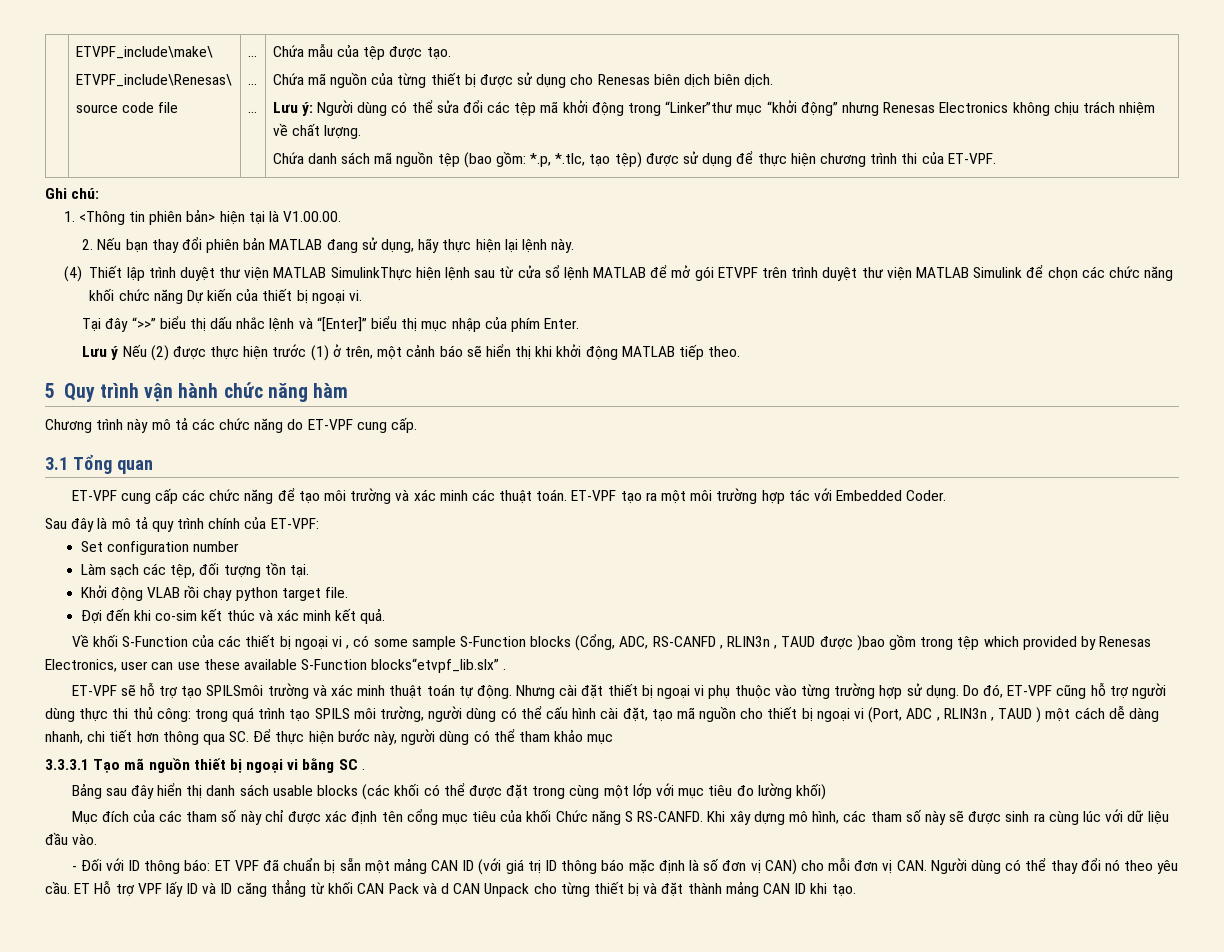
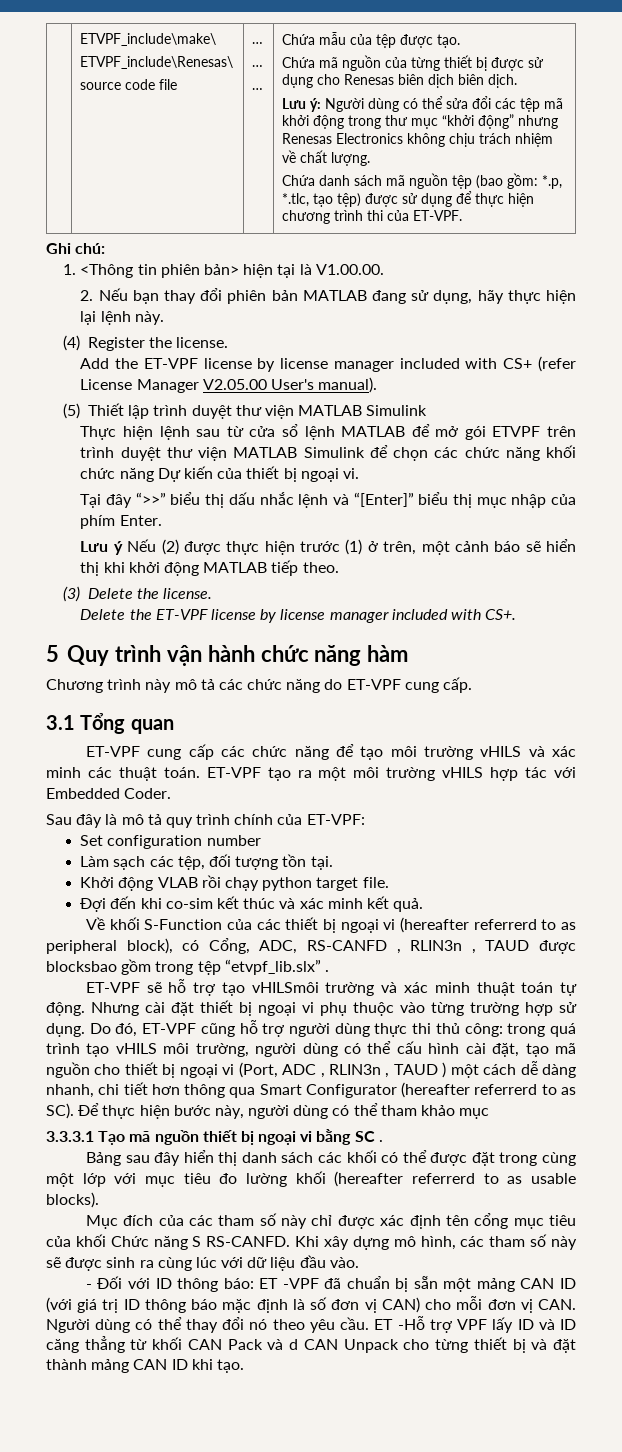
- Lưu ý: Người dùng có thể sửa đổi các tệp mã khởi động trong “Linker”thư mục “khởi động” nhưng Renesas Electronics không chịu trách nhiệm về chất lượng.
+ Lưu ý: Người dùng có thể sửa đổi các tệp mã khởi động trong thư mục “khởi động” nhưng Renesas Electronics không chịu trách nhiệm về chất lượng.
- (4) Thiết lập trình duyệt thư viện MATLAB SimulinkThực hiện lệnh sau từ cửa sổ lệnh MATLAB để mở gói ETVPF trên trình duyệt thư viện MATLAB Simulink để chọn các chức năng khối chức năng Dự kiến của thiết bị ngoại vi.
+ (4) Register the license.
+ Add the ET-VPF license by license manager included with CS+ (refer License Manager V2.05.00 User's manual).
+ (5) Thiết lập trình duyệt thư viện MATLAB Simulink
+ Thực hiện lệnh sau từ cửa sổ lệnh MATLAB để mở gói ETVPF trên trình duyệt thư viện MATLAB Simulink để chọn các chức năng khối chức năng Dự kiến của thiết bị ngoại vi.
+ (3) Delete the license.
+ Delete the ET-VPF license by license manager included with CS+.
- ET-VPF cung cấp các chức năng để tạo môi trường và xác minh các thuật toán.
+ ET-VPF cung cấp các chức năng để tạo môi trường vHILS và xác minh các thuật toán.
- ET-VPF tạo ra một môi trường hợp tác với Embedded Coder.
+ ET-VPF tạo ra một môi trường vHILS hợp tác với Embedded Coder.
- Về khối S-Function của các thiết bị ngoại vi , có some sample S-Function blocks (Cổng, ADC, RS-CANFD , RLIN3n , TAUD được )bao gồm trong tệp which provided by Renesas Electronics, user can use these available S-Function blocks“etvpf_lib.slx” .
+ Về khối S-Function của các thiết bị ngoại vi (hereafter referrerd to as peripheral block), có Cổng, ADC, RS-CANFD , RLIN3n , TAUD được blocksbao gồm trong tệp “etvpf_lib.slx” .
- ET-VPF sẽ hỗ trợ tạo SPILSmôi trường và xác minh thuật toán tự động.
+ ET-VPF sẽ hỗ trợ tạo vHILSmôi trường và xác minh thuật toán tự động.
- trong quá trình tạo SPILS môi trường, người dùng có thể cấu hình cài đặt, tạo mã nguồn cho thiết bị ngoại vi (Port, ADC , RLIN3n , TAUD ) một cách dễ dàng nhanh, chi tiết hơn thông qua SC. Để thực hiện bước này, người dùng có thể tham khảo mục
+ trong quá trình tạo vHILS môi trường, người dùng có thể cấu hình cài đặt, tạo mã nguồn cho thiết bị ngoại vi (Port, ADC , RLIN3n , TAUD ) một cách dễ dàng nhanh, chi tiết hơn thông qua Smart Configurator (hereafter referrerd to as SC). Để thực hiện bước này, người dùng có thể tham khảo mục
- Bảng sau đây hiển thị danh sách usable blocks (các khối có thể được đặt trong cùng một lớp với mục tiêu đo lường khối)
+ Bảng sau đây hiển thị danh sách các khối có thể được đặt trong cùng một lớp với mục tiêu đo lường khối (hereafter referrerd to as usable blocks).
- - Đối với ID thông báo: ET VPF đã chuẩn bị sẵn một mảng CAN ID (với giá trị ID thông báo mặc định là số đơn vị CAN) cho mỗi đơn vị CAN. Người dùng có thể thay đổi nó theo yêu cầu.
+ - Đối với ID thông báo: ET -VPF đã chuẩn bị sẵn một mảng CAN ID (với giá trị ID thông báo mặc định là số đơn vị CAN) cho mỗi đơn vị CAN. Người dùng có thể thay đổi nó theo yêu cầu.
- ET Hỗ trợ VPF lấy ID và ID căng thẳng từ khối CAN Pack và d CAN Unpack cho từng thiết bị và đặt thành mảng CAN ID khi tạo.
+ ET -Hỗ trợ VPF lấy ID và ID căng thẳng từ khối CAN Pack và d CAN Unpack cho từng thiết bị và đặt thành mảng CAN ID khi tạo.

